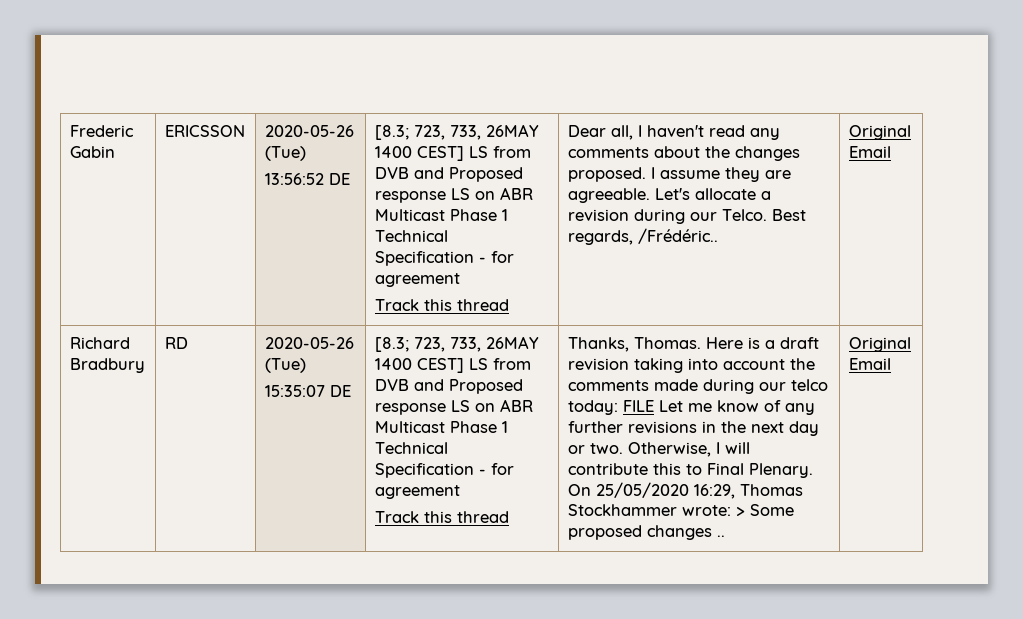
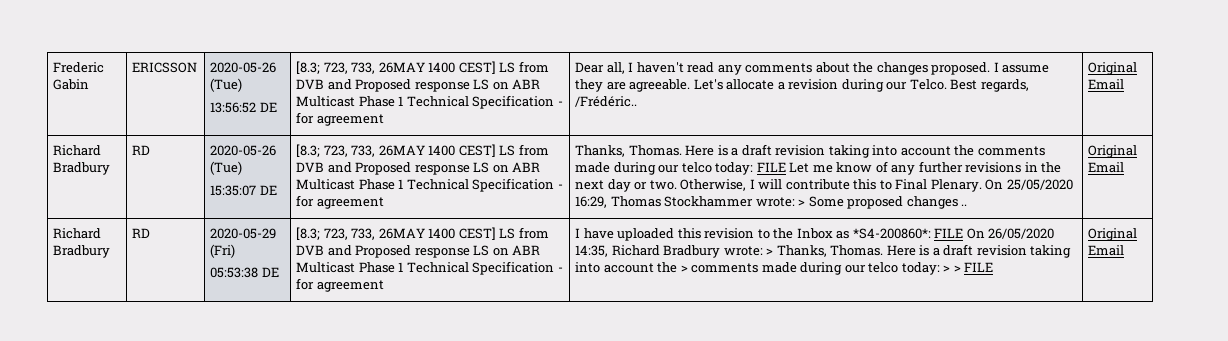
  13:56:52 DE | [8.3; 723, 733, 26MAY 1400 CEST] LS from DVB and Proposed response LS on ABR Multicast Phase 1 Technical Specification - for agreement
- Track this thread
  15:35:07 DE | [8.3; 723, 733, 26MAY 1400 CEST] LS from DVB and Proposed response LS on ABR Multicast Phase 1 Technical Specification - for agreement
- Track this thread
+ Richard Bradbury | RD | 2020-05-29 (Fri)
+ 05:53:38 DE | [8.3; 723, 733, 26MAY 1400 CEST] LS from DVB and Proposed response LS on ABR Multicast Phase 1 Technical Specification - for agreement | I have uploaded this revision to the Inbox as *S4-200860*: FILE On 26/05/2020 14:35, Richard Bradbury wrote: > Thanks, Thomas. Here is a draft revision taking into account the > comments made during our telco today: > > FILE | Original Email

